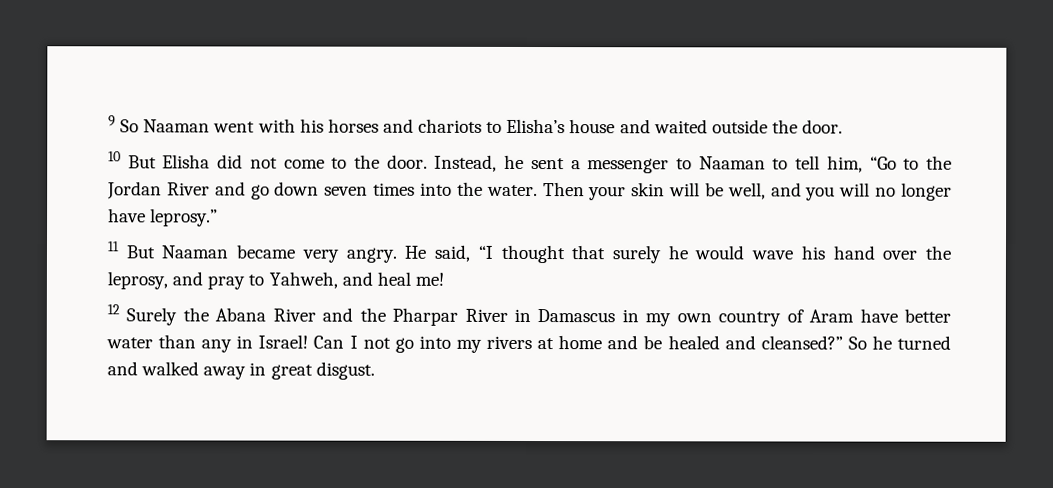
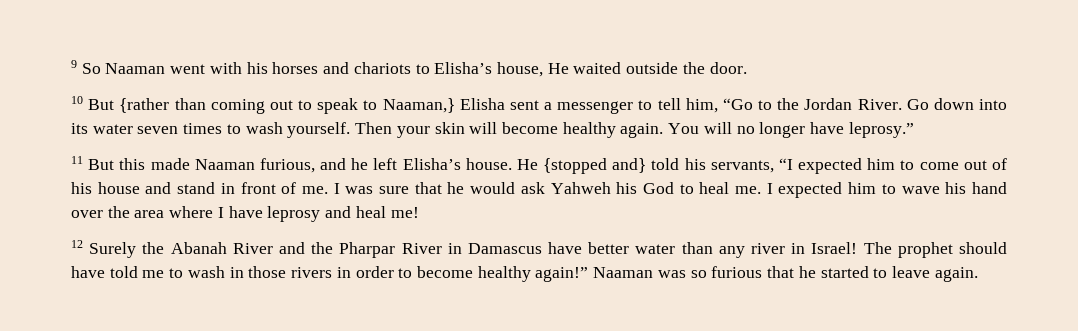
- 9 So Naaman went with his horses and chariots to Elisha’s house and waited outside the door.
+ 9 So Naaman went with his horses and chariots to Elisha’s house, He waited outside the door.
- 10 But Elisha did not come to the door. Instead, he sent a messenger to Naaman to tell him, “Go to the Jordan River and go down seven times into the water. Then your skin will be well, and you will no longer have leprosy.”
+ 10 But {rather than coming out to speak to Naaman,} Elisha sent a messenger to tell him, “Go to the Jordan River. Go down into its water seven times to wash yourself. Then your skin will become healthy again. You will no longer have leprosy.”
- 11 But Naaman became very angry. He said, “I thought that surely he would wave his hand over the leprosy, and pray to Yahweh, and heal me!
+ 11 But this made Naaman furious, and he left Elisha’s house. He {stopped and} told his servants, “I expected him to come out of his house and stand in front of me. I was sure that he would ask Yahweh his God to heal me. I expected him to wave his hand over the area where I have leprosy and heal me!
- 12 Surely the Abana River and the Pharpar River in Damascus in my own country of Aram have better water than any in Israel!
+ 12 Surely the Abanah River and the Pharpar River in Damascus have better water than any river in Israel!
- Can I not go into my rivers at home and be healed and cleansed?” So he turned and walked away in great disgust.
+ The prophet should have told me to wash in those rivers in order to become healthy again!” Naaman was so furious that he started to leave again.

